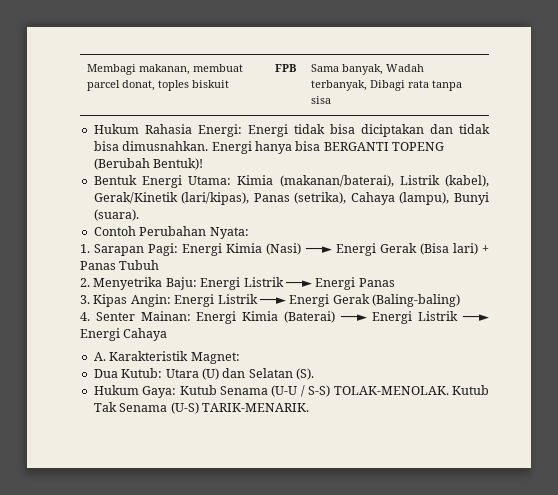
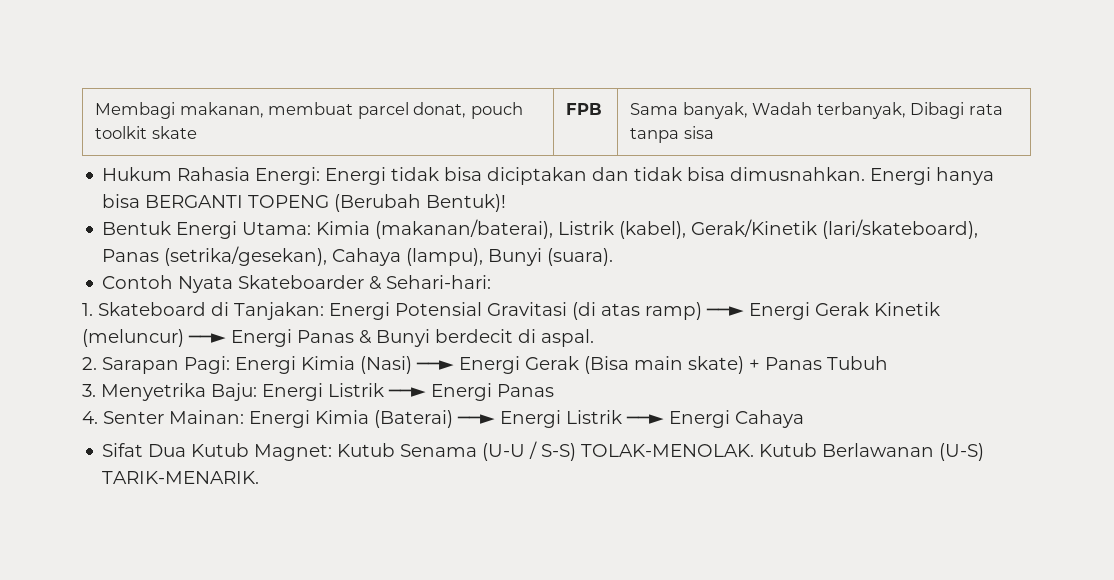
- Membagi makanan, membuat parcel donat, toples biskuit | FPB | Sama banyak, Wadah terbanyak, Dibagi rata tanpa sisa
+ Membagi makanan, membuat parcel donat, pouch toolkit skate | FPB | Sama banyak, Wadah terbanyak, Dibagi rata tanpa sisa
- Bentuk Energi Utama: Kimia (makanan/baterai), Listrik (kabel), Gerak/Kinetik (lari/kipas), Panas (setrika), Cahaya (lampu), Bunyi (suara).
+ Bentuk Energi Utama: Kimia (makanan/baterai), Listrik (kabel), Gerak/Kinetik (lari/skateboard), Panas (setrika/gesekan), Cahaya (lampu), Bunyi (suara).
- Contoh Perubahan Nyata:
- 1. Sarapan Pagi: Energi Kimia (Nasi) ──► Energi Gerak (Bisa lari) + Panas Tubuh
+ Contoh Nyata Skateboarder & Sehari-hari:
+ 1. Skateboard di Tanjakan: Energi Potensial Gravitasi (di atas ramp) ──► Energi Gerak Kinetik (meluncur) ──► Energi Panas & Bunyi berdecit di aspal.
+ 2. Sarapan Pagi: Energi Kimia (Nasi) ──► Energi Gerak (Bisa main skate) + Panas Tubuh
- 2. Menyetrika Baju: Energi Listrik ──► Energi Panas
+ 3. Menyetrika Baju: Energi Listrik ──► Energi Panas
- 3. Kipas Angin: Energi Listrik ──► Energi Gerak (Baling-baling)
- A. Karakteristik Magnet:
- Dua Kutub: Utara (U) dan Selatan (S).
- Hukum Gaya: Kutub Senama (U-U / S-S) TOLAK-MENOLAK.
+ Sifat Dua Kutub Magnet: Kutub Senama (U-U / S-S) TOLAK-MENOLAK.
- Kutub Tak Senama (U-S) TARIK-MENARIK.
+ Kutub Berlawanan (U-S) TARIK-MENARIK.

